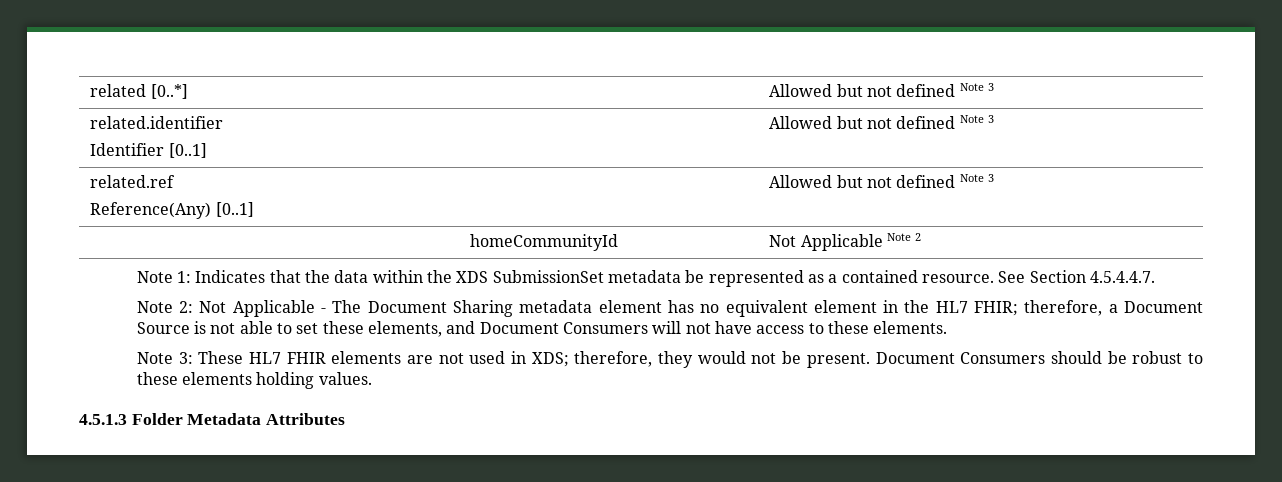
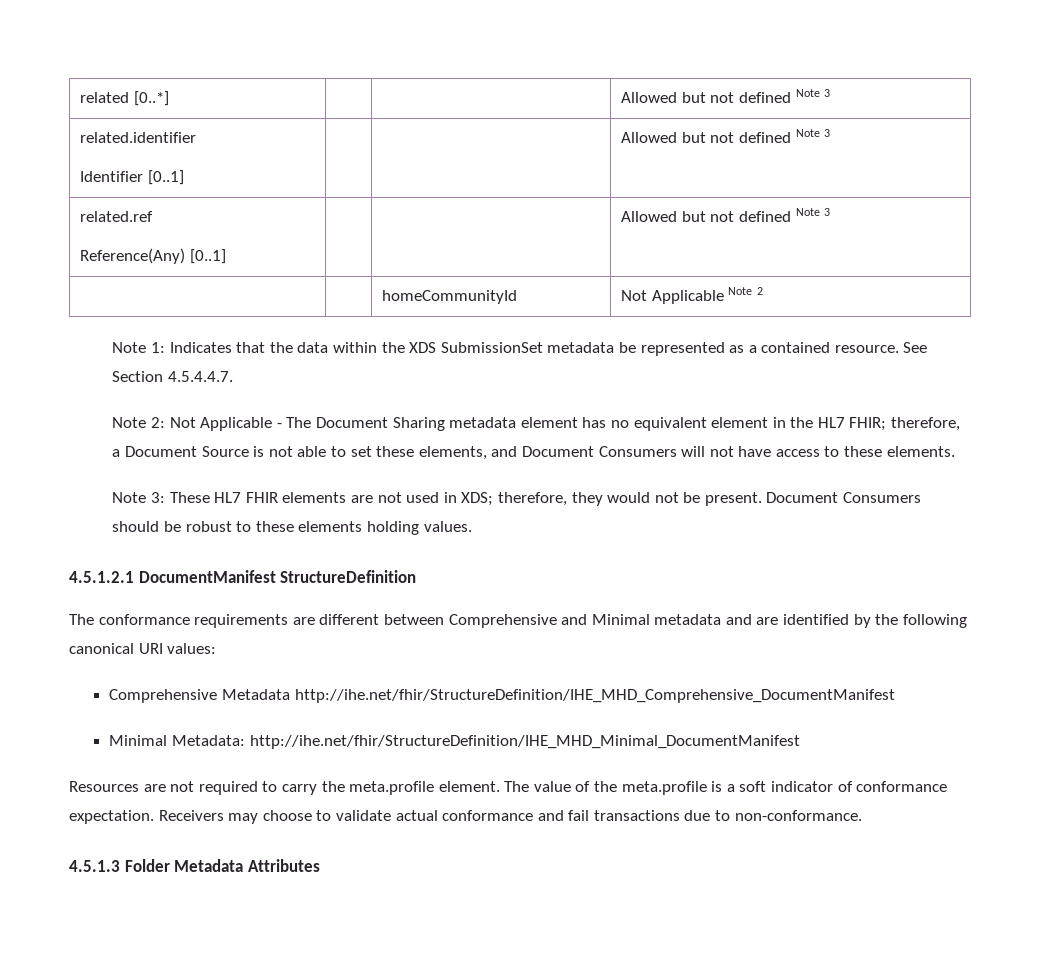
+ 4.5.1.2.1 DocumentManifest StructureDefinition
+ The conformance requirements are different between Comprehensive and Minimal metadata and are identified by the following canonical URI values:
+ Comprehensive Metadata http://ihe.net/fhir/StructureDefinition/IHE_MHD_Comprehensive_DocumentManifest
+ Minimal Metadata: http://ihe.net/fhir/StructureDefinition/IHE_MHD_Minimal_DocumentManifest
+ Resources are not required to carry the meta.profile element. The value of the meta.profile is a soft indicator of conformance expectation. Receivers may choose to validate actual conformance and fail transactions due to non-conformance.

